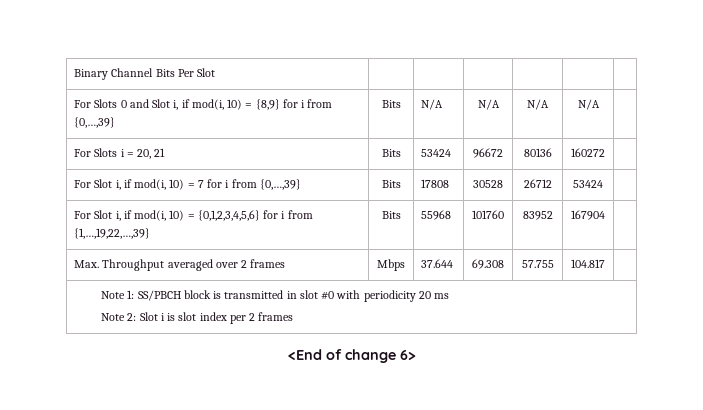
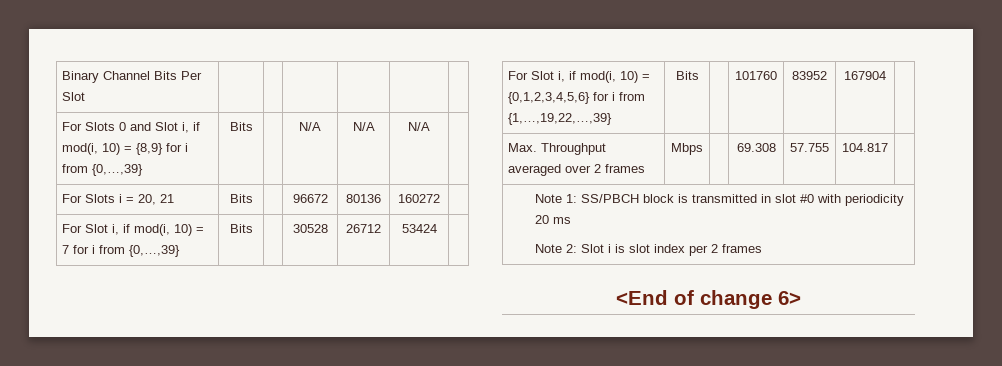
- For Slots 0 and Slot i, if mod(i, 10) = {8,9} for i from {0,…,39} | Bits | N/A | N/A | N/A | N/A |
+ For Slots 0 and Slot i, if mod(i, 10) = {8,9} for i from {0,…,39} | Bits | | N/A | N/A | N/A |
- For Slots i = 20, 21 | Bits | 53424 | 96672 | 80136 | 160272 |
+ For Slots i = 20, 21 | Bits | | 96672 | 80136 | 160272 |
- For Slot i, if mod(i, 10) = 7 for i from {0,…,39} | Bits | 17808 | 30528 | 26712 | 53424 |
+ For Slot i, if mod(i, 10) = 7 for i from {0,…,39} | Bits | | 30528 | 26712 | 53424 |
- For Slot i, if mod(i, 10) = {0,1,2,3,4,5,6} for i from {1,…,19,22,…,39} | Bits | 55968 | 101760 | 83952 | 167904 |
+ For Slot i, if mod(i, 10) = {0,1,2,3,4,5,6} for i from {1,…,19,22,…,39} | Bits | | 101760 | 83952 | 167904 |
- Max. Throughput averaged over 2 frames | Mbps | 37.644 | 69.308 | 57.755 | 104.817 |
+ Max. Throughput averaged over 2 frames | Mbps | | 69.308 | 57.755 | 104.817 |

